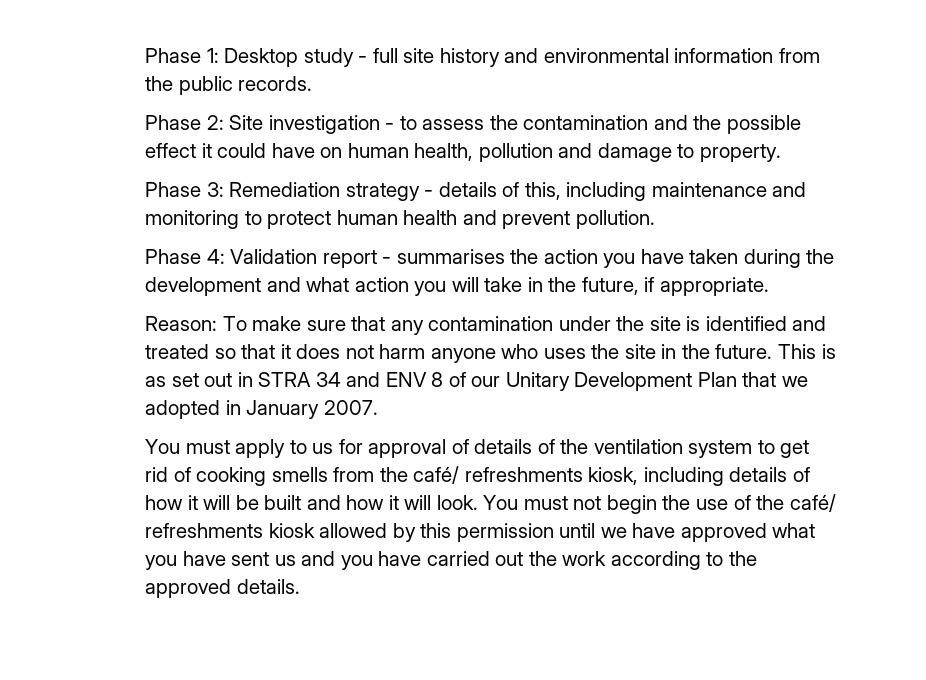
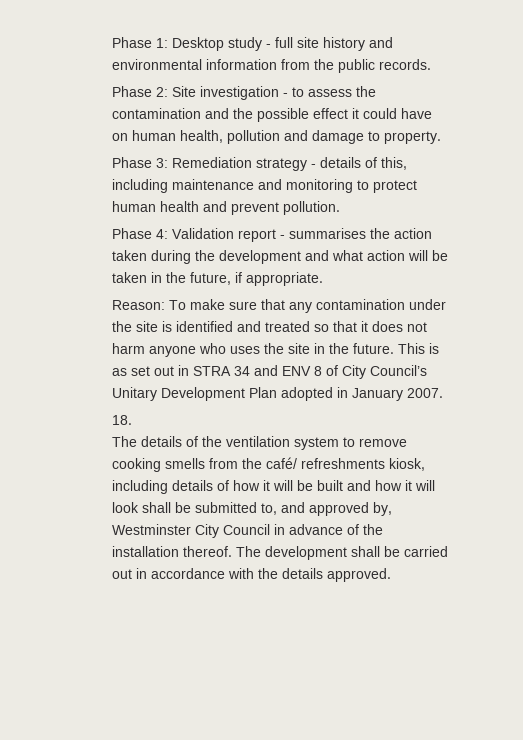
- Phase 4: Validation report - summarises the action you have taken during the development and what action you will take in the future, if appropriate.
+ Phase 4: Validation report - summarises the action taken during the development and what action will be taken in the future, if appropriate.
- This is as set out in STRA 34 and ENV 8 of our Unitary Development Plan that we adopted in January 2007.
+ This is as set out in STRA 34 and ENV 8 of City Council’s Unitary Development Plan adopted in January 2007.
- You must apply to us for approval of details of the ventilation system to get rid of cooking smells from the café/ refreshments kiosk, including details of how it will be built and how it will look. You must not begin the use of the café/ refreshments kiosk allowed by this permission until we have approved what you have sent us and you have carried out the work according to the approved details.
+ 18.
+ The details of the ventilation system to remove cooking smells from the café/ refreshments kiosk, including details of how it will be built and how it will look shall be submitted to, and approved by, Westminster City Council in advance of the installation thereof. The development shall be carried out in accordance with the details approved.

